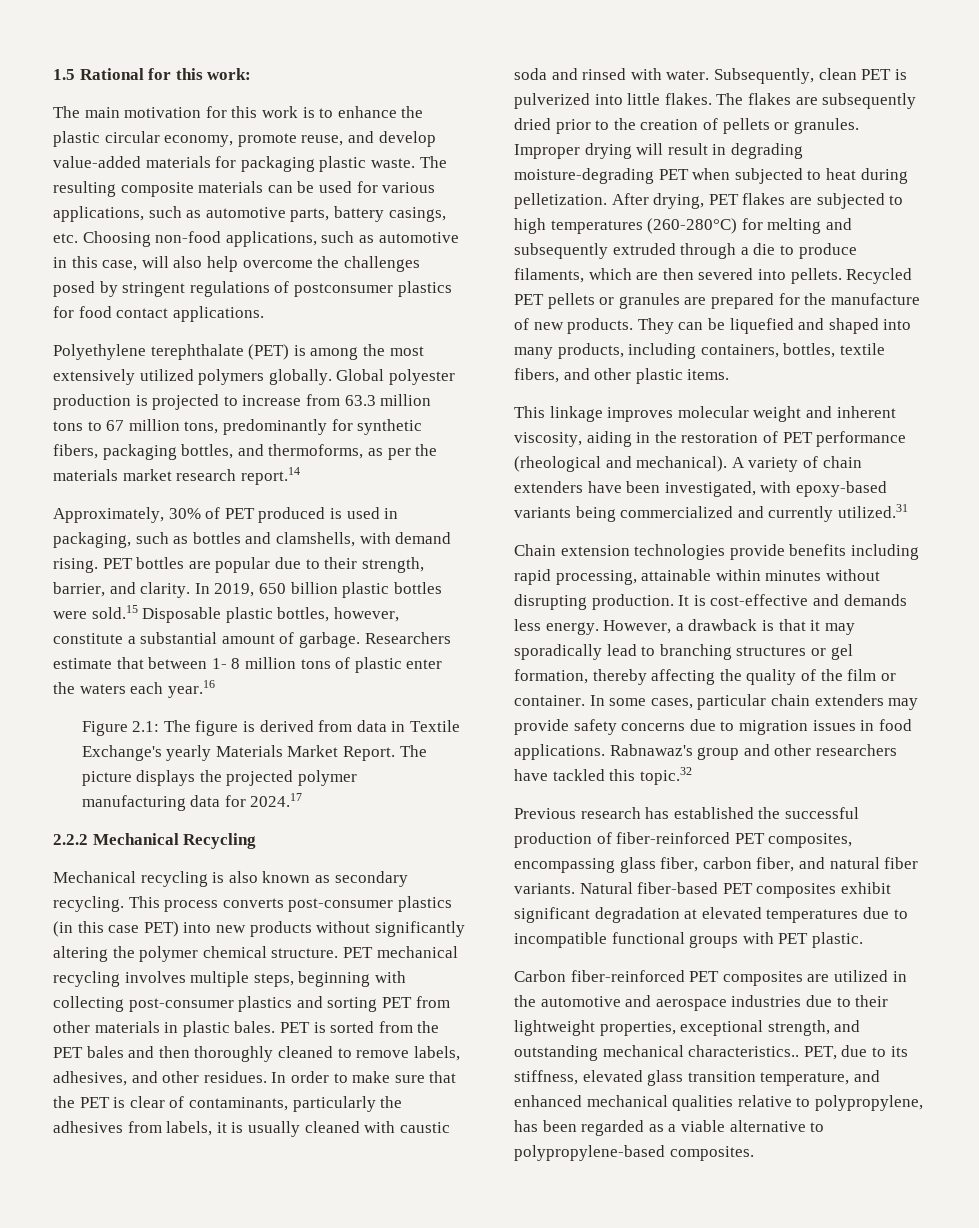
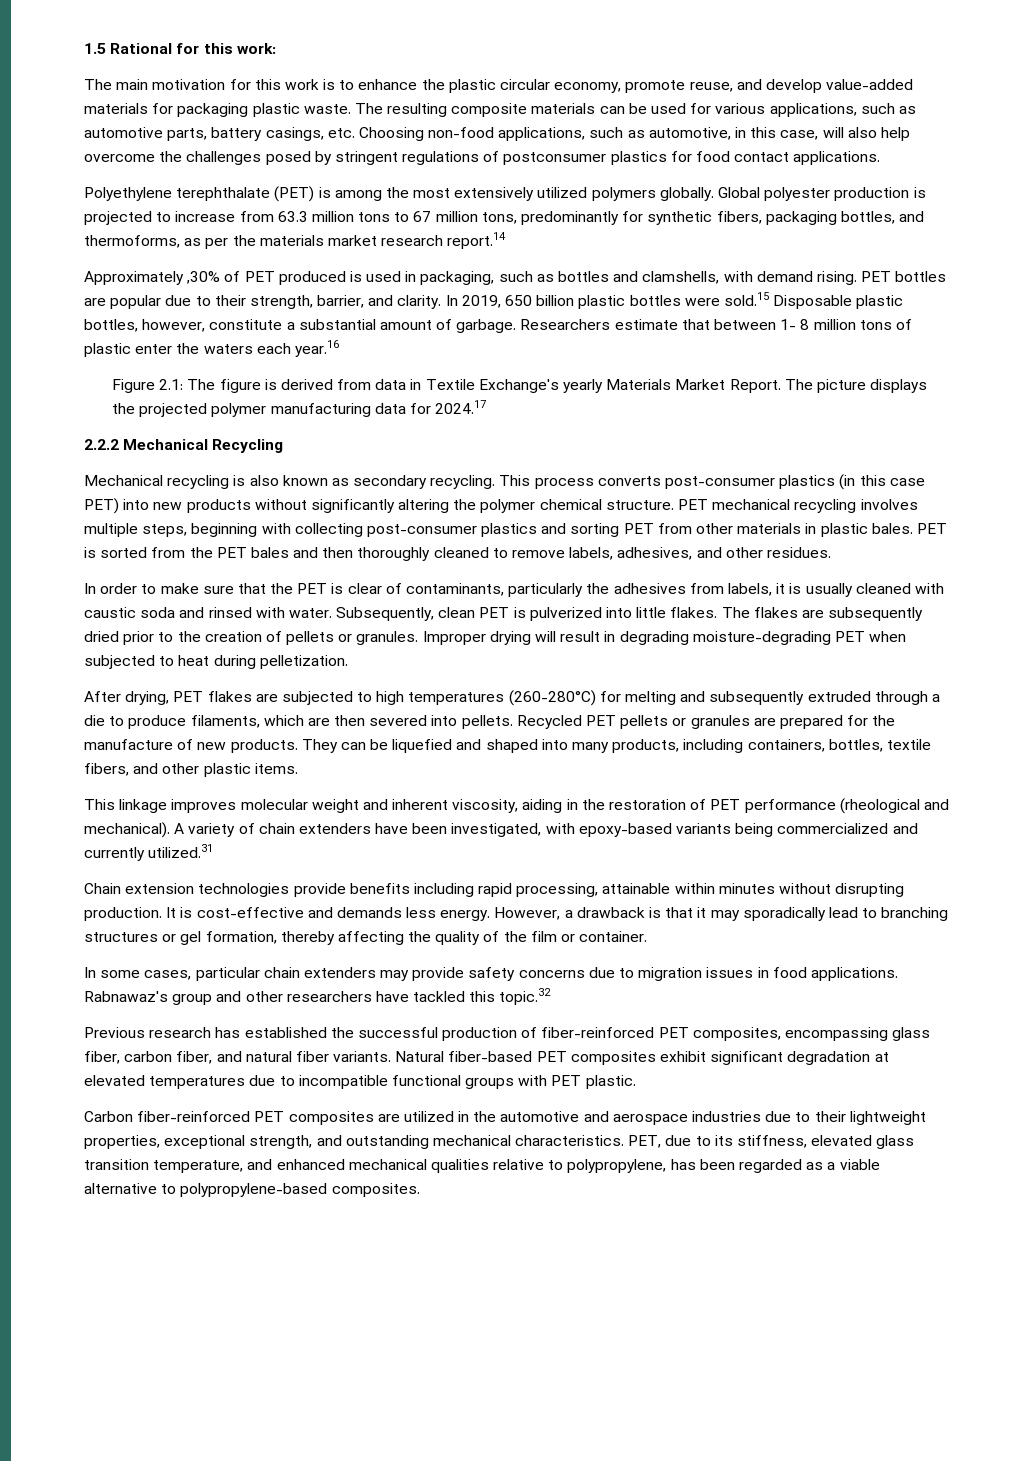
- The resulting composite materials can be used for various applications, such as automotive parts, battery casings, etc. Choosing non-food applications, such as automotive in this case, will also help overcome the challenges posed by stringent regulations of postconsumer plastics for food contact applications.
+ The resulting composite materials can be used for various applications, such as automotive parts, battery casings, etc. Choosing non-food applications, such as automotive, in this case, will also help overcome the challenges posed by stringent regulations of postconsumer plastics for food contact applications.
- Approximately, 30% of PET produced is used in packaging, such as bottles and clamshells, with demand rising.
+ Approximately ,30% of PET produced is used in packaging, such as bottles and clamshells, with demand rising.
- PET is sorted from the PET bales and then thoroughly cleaned to remove labels, adhesives, and other residues. In order to make sure that the PET is clear of contaminants, particularly the adhesives from labels, it is usually cleaned with caustic soda and rinsed with water.
+ PET is sorted from the PET bales and then thoroughly cleaned to remove labels, adhesives, and other residues.
+ In order to make sure that the PET is clear of contaminants, particularly the adhesives from labels, it is usually cleaned with caustic soda and rinsed with water.
- Improper drying will result in degrading moisture-degrading PET when subjected to heat during pelletization. After drying, PET flakes are subjected to high temperatures (260-280°C) for melting and subsequently extruded through a die to produce filaments, which are then severed into pellets.
+ Improper drying will result in degrading moisture-degrading PET when subjected to heat during pelletization.
+ After drying, PET flakes are subjected to high temperatures (260-280°C) for melting and subsequently extruded through a die to produce filaments, which are then severed into pellets.
- However, a drawback is that it may sporadically lead to branching structures or gel formation, thereby affecting the quality of the film or container. In some cases, particular chain extenders may provide safety concerns due to migration issues in food applications.
+ However, a drawback is that it may sporadically lead to branching structures or gel formation, thereby affecting the quality of the film or container.
+ In some cases, particular chain extenders may provide safety concerns due to migration issues in food applications.
- Carbon fiber-reinforced PET composites are utilized in the automotive and aerospace industries due to their lightweight properties, exceptional strength, and outstanding mechanical characteristics..
+ Carbon fiber-reinforced PET composites are utilized in the automotive and aerospace industries due to their lightweight properties, exceptional strength, and outstanding mechanical characteristics.

